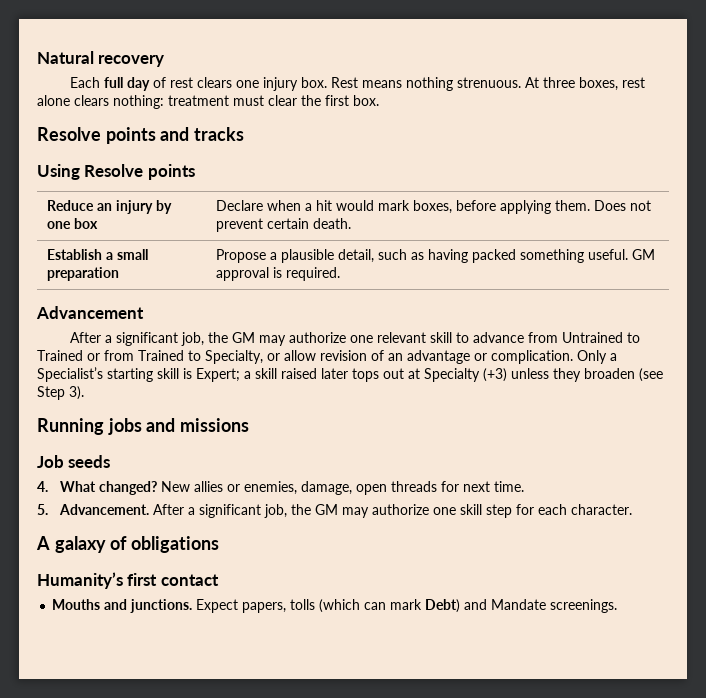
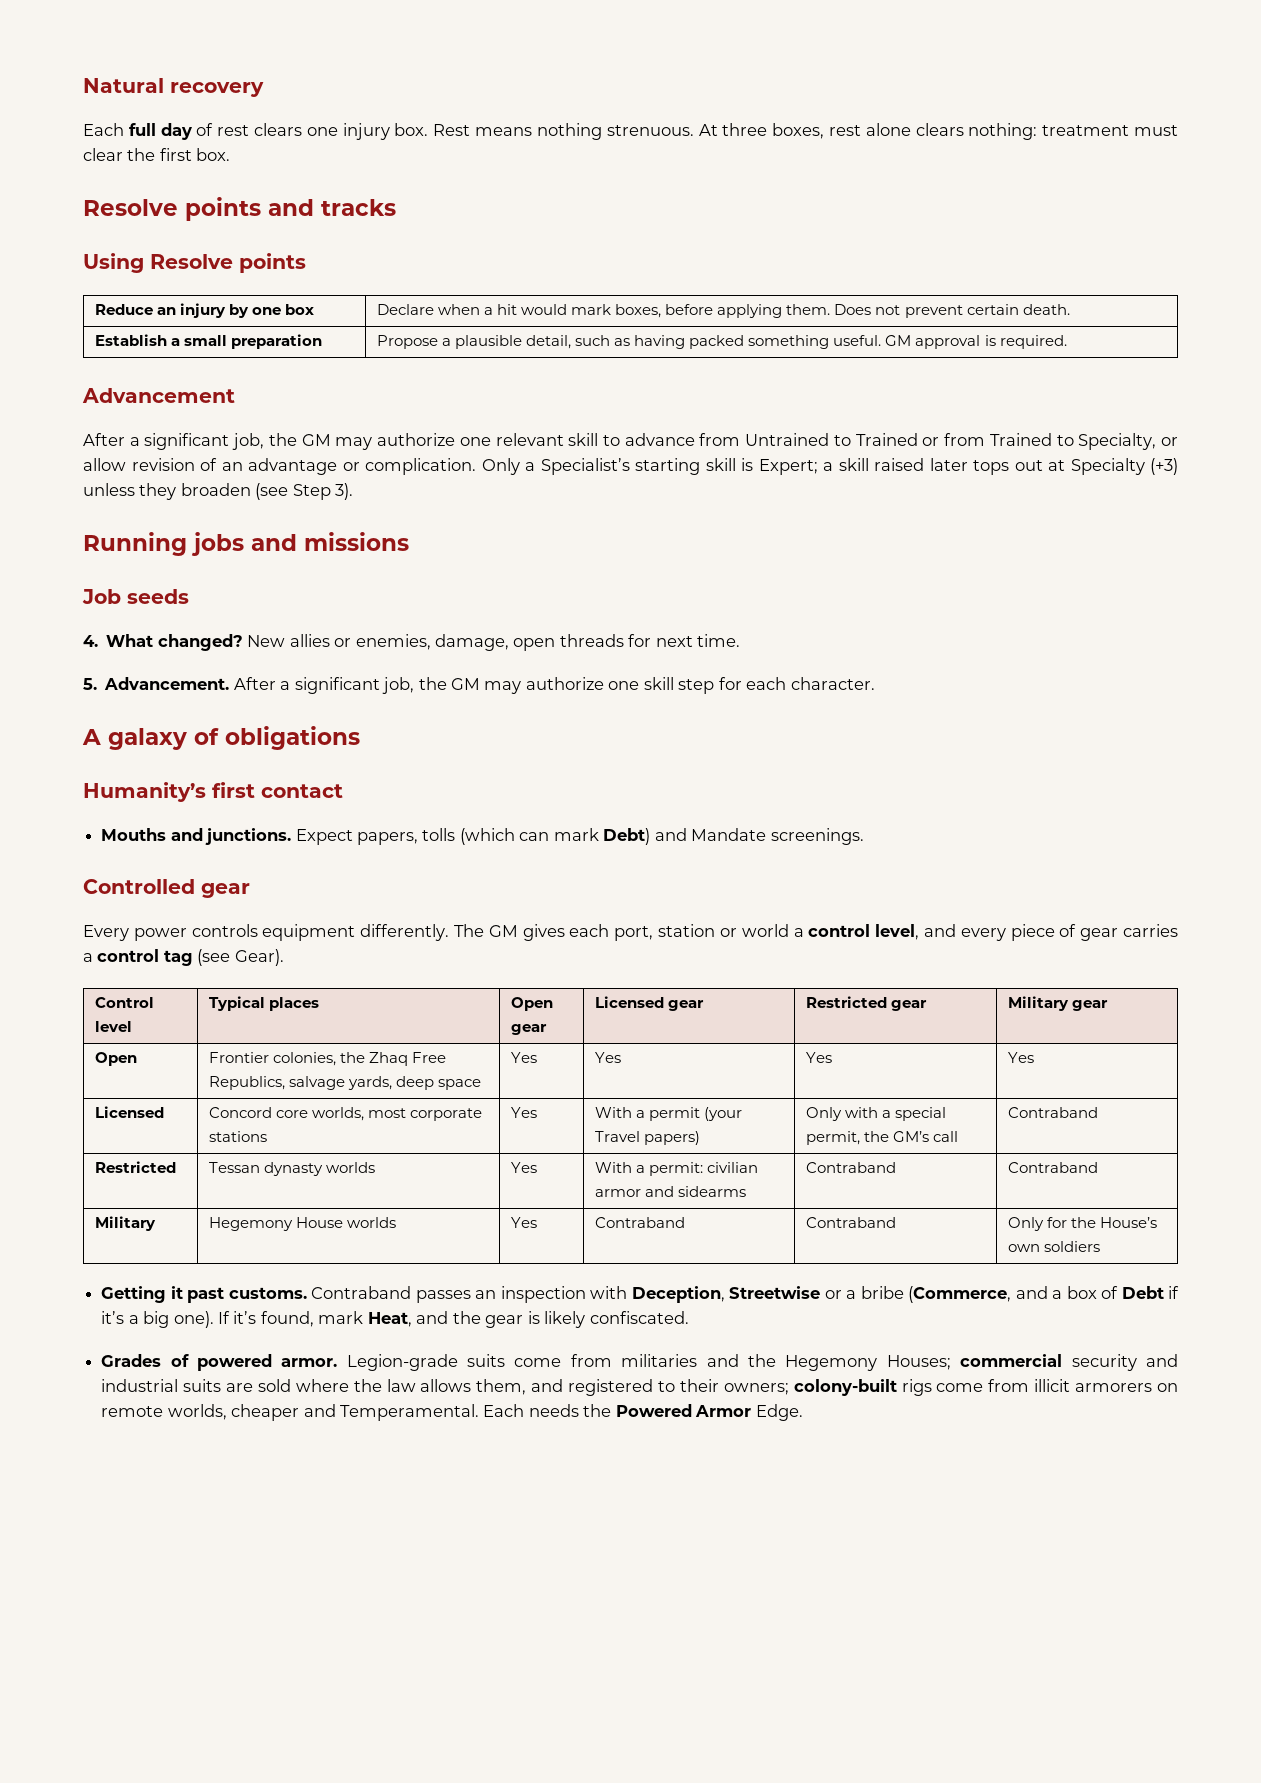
+ Controlled gear
+ Every power controls equipment differently. The GM gives each port, station or world a control level, and every piece of gear carries a control tag (see Gear).
+ Control level | Typical places | Open gear | Licensed gear | Restricted gear | Military gear
+ Open | Frontier colonies, the Zhaq Free Republics, salvage yards, deep space | Yes | Yes | Yes | Yes
+ Licensed | Concord core worlds, most corporate stations | Yes | With a permit (your Travel papers) | Only with a special permit, the GM’s call | Contraband
+ Restricted | Tessan dynasty worlds | Yes | With a permit: civilian armor and sidearms | Contraband | Contraband
+ Military | Hegemony House worlds | Yes | Contraband | Contraband | Only for the House’s own soldiers
+ Getting it past customs. Contraband passes an inspection with Deception, Streetwise or a bribe (Commerce, and a box of Debt if it’s a big one). If it’s found, mark Heat, and the gear is likely confiscated.
+ Grades of powered armor. Legion-grade suits come from militaries and the Hegemony Houses; commercial security and industrial suits are sold where the law allows them, and registered to their owners; colony-built rigs come from illicit armorers on remote worlds, cheaper and Temperamental. Each needs the Powered Armor Edge.

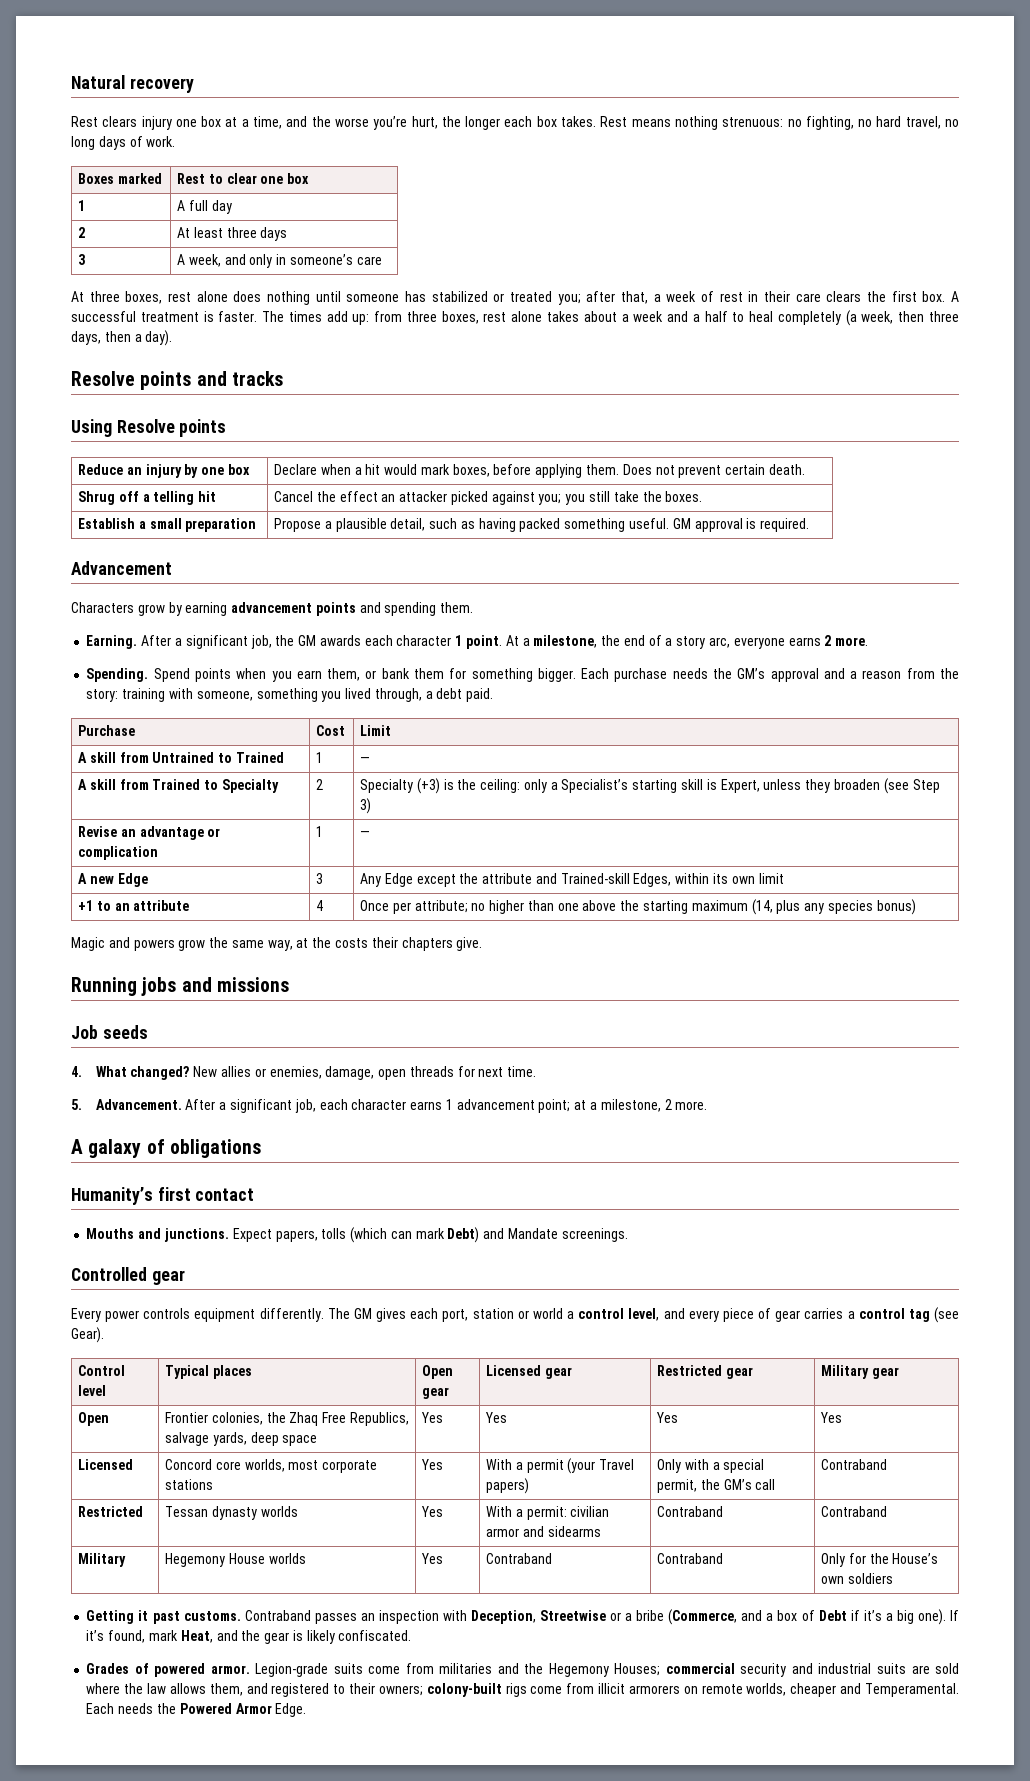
- Each full day of rest clears one injury box. Rest means nothing strenuous. At three boxes, rest alone clears nothing: treatment must clear the first box.
+ Rest clears injury one box at a time, and the worse you’re hurt, the longer each box takes. Rest means nothing strenuous: no fighting, no hard travel, no long days of work.
+ Boxes marked | Rest to clear one box
+ 1 | A full day
+ 2 | At least three days
+ 3 | A week, and only in someone’s care
+ At three boxes, rest alone does nothing until someone has stabilized or treated you; after that, a week of rest in their care clears the first box. A successful treatment is faster. The times add up: from three boxes, rest alone takes about a week and a half to heal completely (a week, then three days, then a day).
+ Shrug off a telling hit | Cancel the effect an attacker picked against you; you still take the boxes.
- After a significant job, the GM may authorize one relevant skill to advance from Untrained to Trained or from Trained to Specialty, or allow revision of an advantage or complication. Only a Specialist’s starting skill is Expert; a skill raised later tops out at Specialty (+3) unless they broaden (see Step 3).
+ Characters grow by earning advancement points and spending them.
+ Earning. After a significant job, the GM awards each character 1 point. At a milestone, the end of a story arc, everyone earns 2 more.
+ Spending. Spend points when you earn them, or bank them for something bigger. Each purchase needs the GM’s approval and a reason from the story: training with someone, something you lived through, a debt paid.
+ Purchase | Cost | Limit
+ A skill from Untrained to Trained | 1 | —
+ A skill from Trained to Specialty | 2 | Specialty (+3) is the ceiling: only a Specialist’s starting skill is Expert, unless they broaden (see Step 3)
+ Revise an advantage or complication | 1 | —
+ A new Edge | 3 | Any Edge except the attribute and Trained-skill Edges, within its own limit
+ +1 to an attribute | 4 | Once per attribute; no higher than one above the starting maximum (14, plus any species bonus)
+ Magic and powers grow the same way, at the costs their chapters give.
- After a significant job, the GM may authorize one skill step for each character.
+ After a significant job, each character earns 1 advancement point; at a milestone, 2 more.

